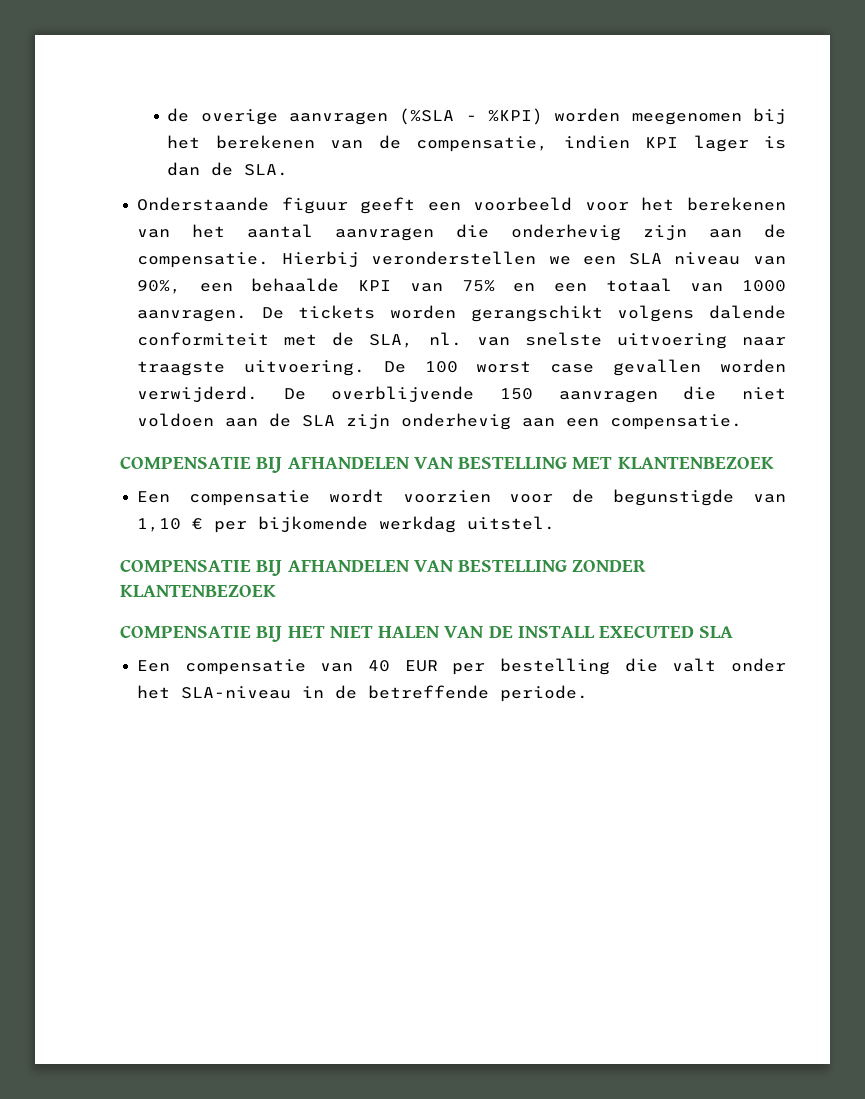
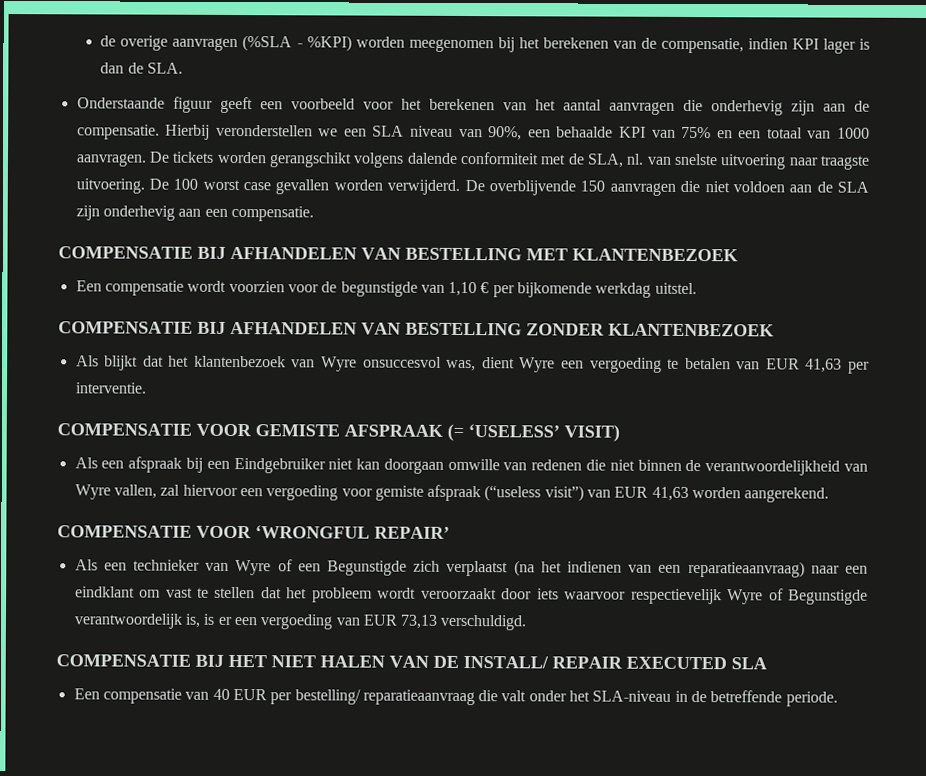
+ Als blijkt dat het klantenbezoek van Wyre onsuccesvol was, dient Wyre een vergoeding te betalen van EUR 41,63 per interventie.
+ COMPENSATIE VOOR GEMISTE AFSPRAAK (= ‘USELESS’ VISIT)
+ Als een afspraak bij een Eindgebruiker niet kan doorgaan omwille van redenen die niet binnen de verantwoordelijkheid van Wyre vallen, zal hiervoor een vergoeding voor gemiste afspraak (“useless visit”) van EUR 41,63 worden aangerekend.
+ COMPENSATIE VOOR ‘WRONGFUL REPAIR’
+ Als een technieker van Wyre of een Begunstigde zich verplaatst (na het indienen van een reparatieaanvraag) naar een eindklant om vast te stellen dat het probleem wordt veroorzaakt door iets waarvoor respectievelijk Wyre of Begunstigde verantwoordelijk is, is er een vergoeding van EUR 73,13 verschuldigd.
- COMPENSATIE BIJ HET NIET HALEN VAN DE INSTALL EXECUTED SLA
+ COMPENSATIE BIJ HET NIET HALEN VAN DE INSTALL/ REPAIR EXECUTED SLA
- Een compensatie van 40 EUR per bestelling die valt onder het SLA-niveau in de betreffende periode.
+ Een compensatie van 40 EUR per bestelling/ reparatieaanvraag die valt onder het SLA-niveau in de betreffende periode.

